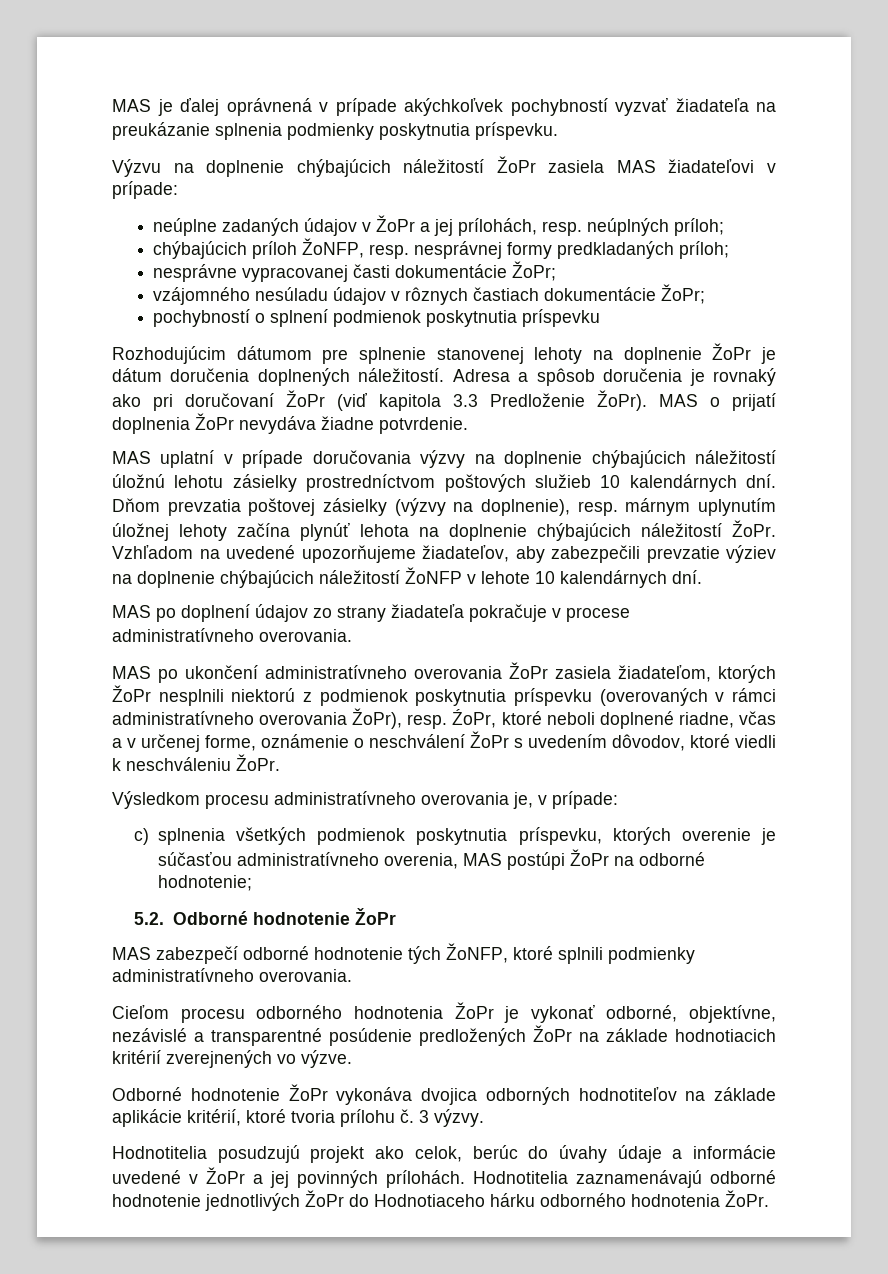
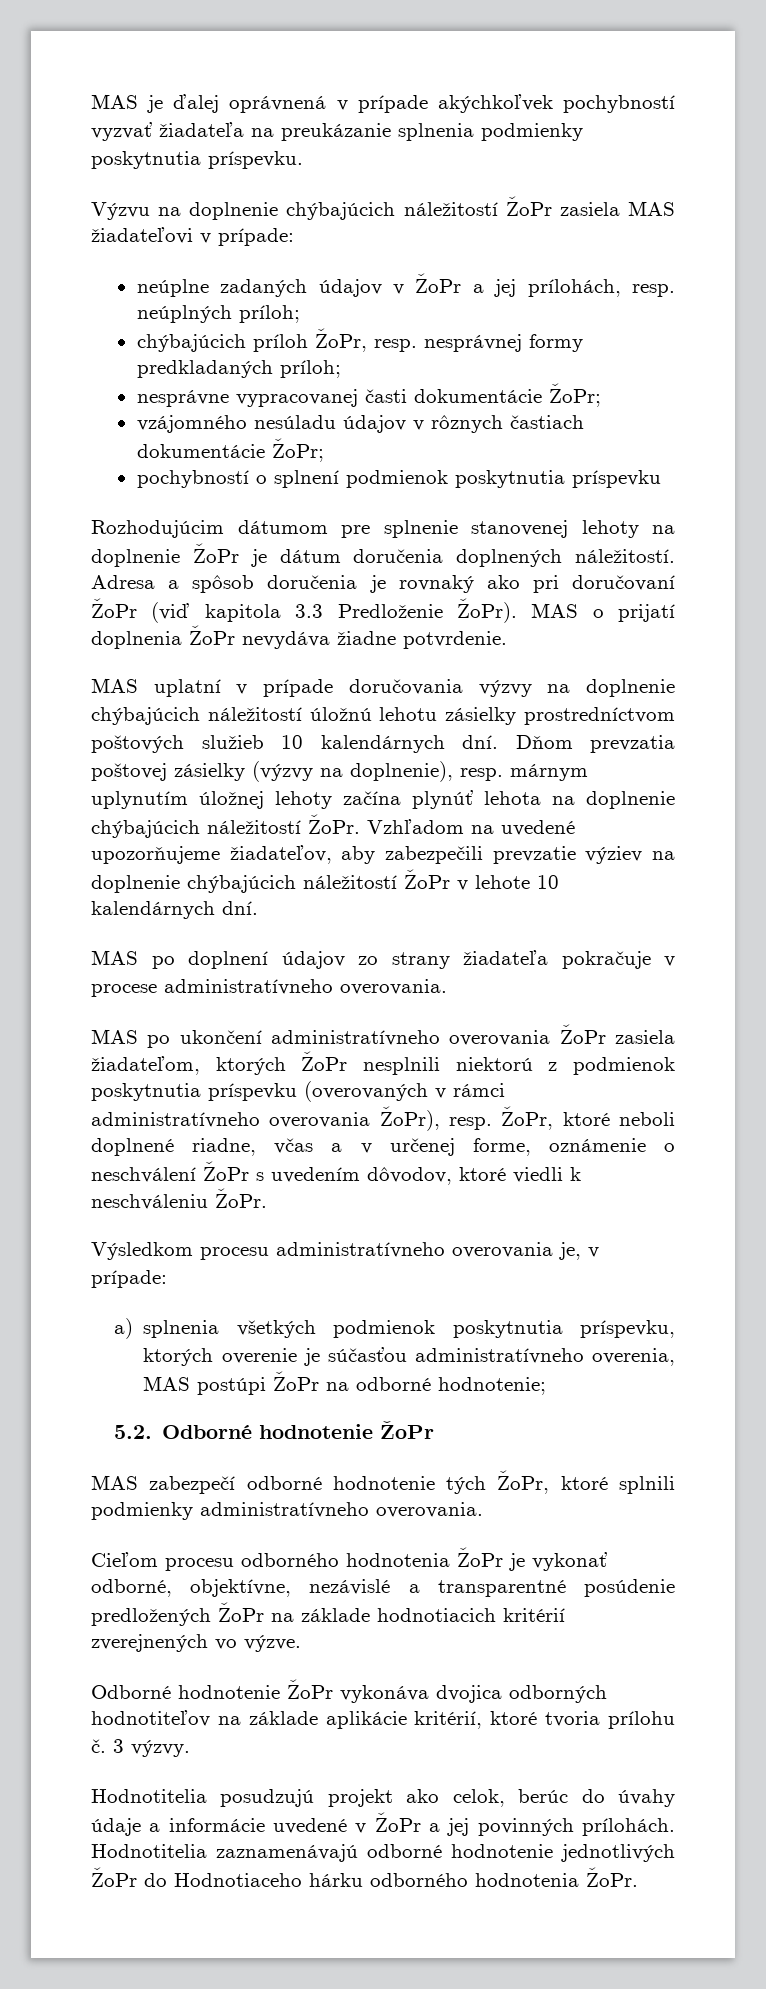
- chýbajúcich príloh ŽoNFP, resp. nesprávnej formy predkladaných príloh;
+ chýbajúcich príloh ŽoPr, resp. nesprávnej formy predkladaných príloh;
- Vzhľadom na uvedené upozorňujeme žiadateľov, aby zabezpečili prevzatie výziev na doplnenie chýbajúcich náležitostí ŽoNFP v lehote 10 kalendárnych dní.
+ Vzhľadom na uvedené upozorňujeme žiadateľov, aby zabezpečili prevzatie výziev na doplnenie chýbajúcich náležitostí ŽoPr v lehote 10 kalendárnych dní.
- MAS po ukončení administratívneho overovania ŽoPr zasiela žiadateľom, ktorých ŽoPr nesplnili niektorú z podmienok poskytnutia príspevku (overovaných v rámci administratívneho overovania ŽoPr), resp. ŹoPr, ktoré neboli doplnené riadne, včas a v určenej forme, oznámenie o neschválení ŽoPr s uvedením dôvodov, ktoré viedli k neschváleniu ŽoPr.
+ MAS po ukončení administratívneho overovania ŽoPr zasiela žiadateľom, ktorých ŽoPr nesplnili niektorú z podmienok poskytnutia príspevku (overovaných v rámci administratívneho overovania ŽoPr), resp. ŽoPr, ktoré neboli doplnené riadne, včas a v určenej forme, oznámenie o neschválení ŽoPr s uvedením dôvodov, ktoré viedli k neschváleniu ŽoPr.
- c) splnenia všetkých podmienok poskytnutia príspevku, ktorých overenie je súčasťou administratívneho overenia, MAS postúpi ŽoPr na odborné hodnotenie;
+ a) splnenia všetkých podmienok poskytnutia príspevku, ktorých overenie je súčasťou administratívneho overenia, MAS postúpi ŽoPr na odborné hodnotenie;
- MAS zabezpečí odborné hodnotenie tých ŽoNFP, ktoré splnili podmienky administratívneho overovania.
+ MAS zabezpečí odborné hodnotenie tých ŽoPr, ktoré splnili podmienky administratívneho overovania.

